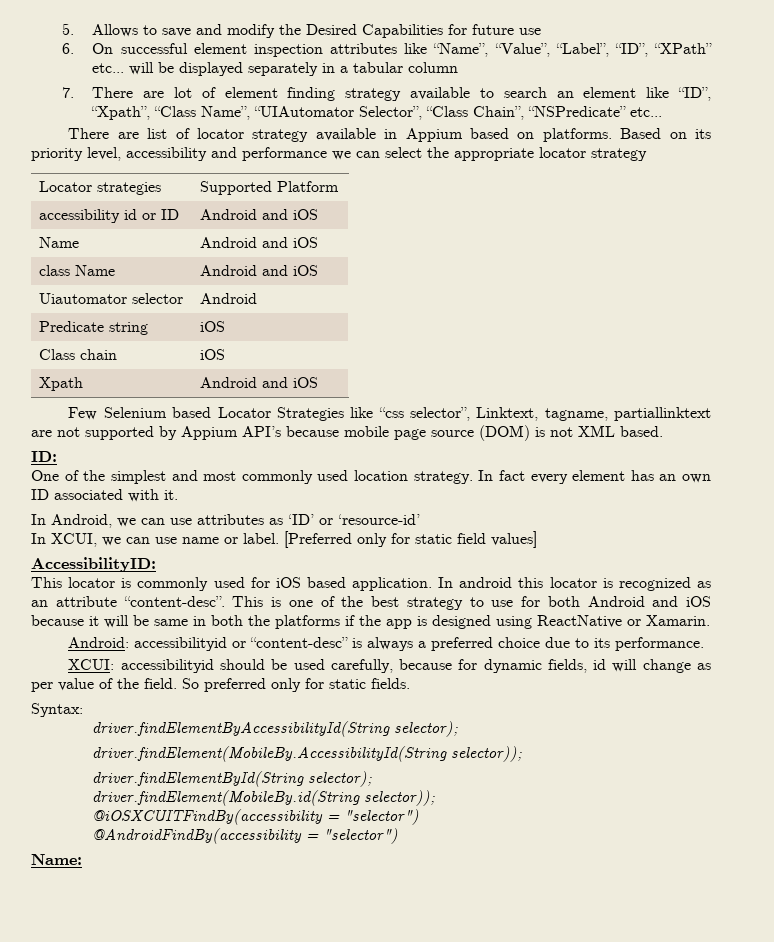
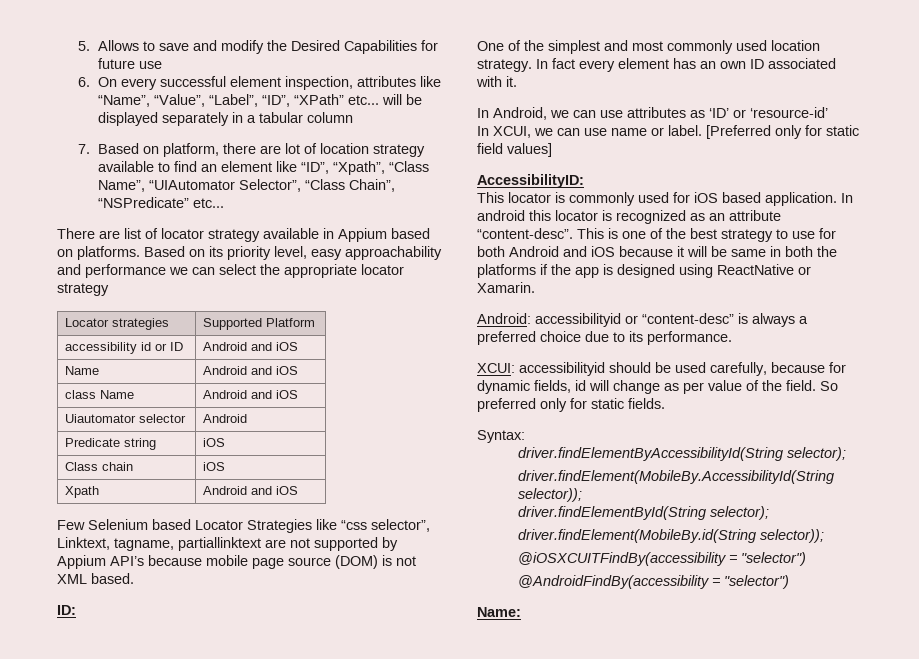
- 6. On successful element inspection attributes like “Name”, “Value”, “Label”, “ID”, “XPath” etc... will be displayed separately in a tabular column
+ 6. On every successful element inspection, attributes like “Name”, “Value”, “Label”, “ID”, “XPath” etc... will be displayed separately in a tabular column
- 7. There are lot of element finding strategy available to search an element like “ID”, “Xpath”, “Class Name”, “UIAutomator Selector”, “Class Chain”, “NSPredicate” etc...
+ 7. Based on platform, there are lot of location strategy available to find an element like “ID”, “Xpath”, “Class Name”, “UIAutomator Selector”, “Class Chain”, “NSPredicate” etc...
- Based on its priority level, accessibility and performance we can select the appropriate locator strategy
+ Based on its priority level, easy approachability and performance we can select the appropriate locator strategy

